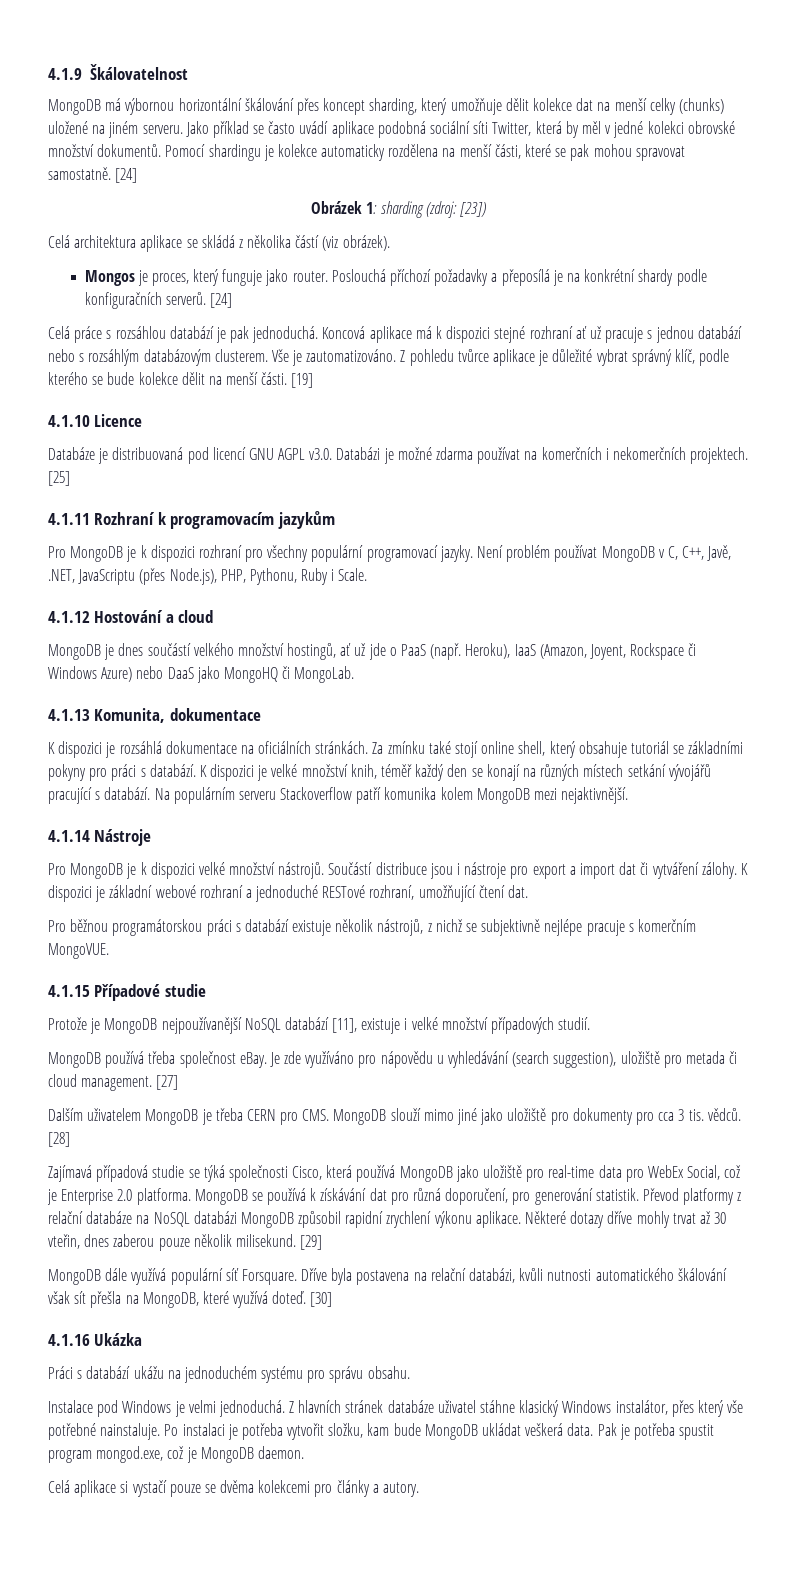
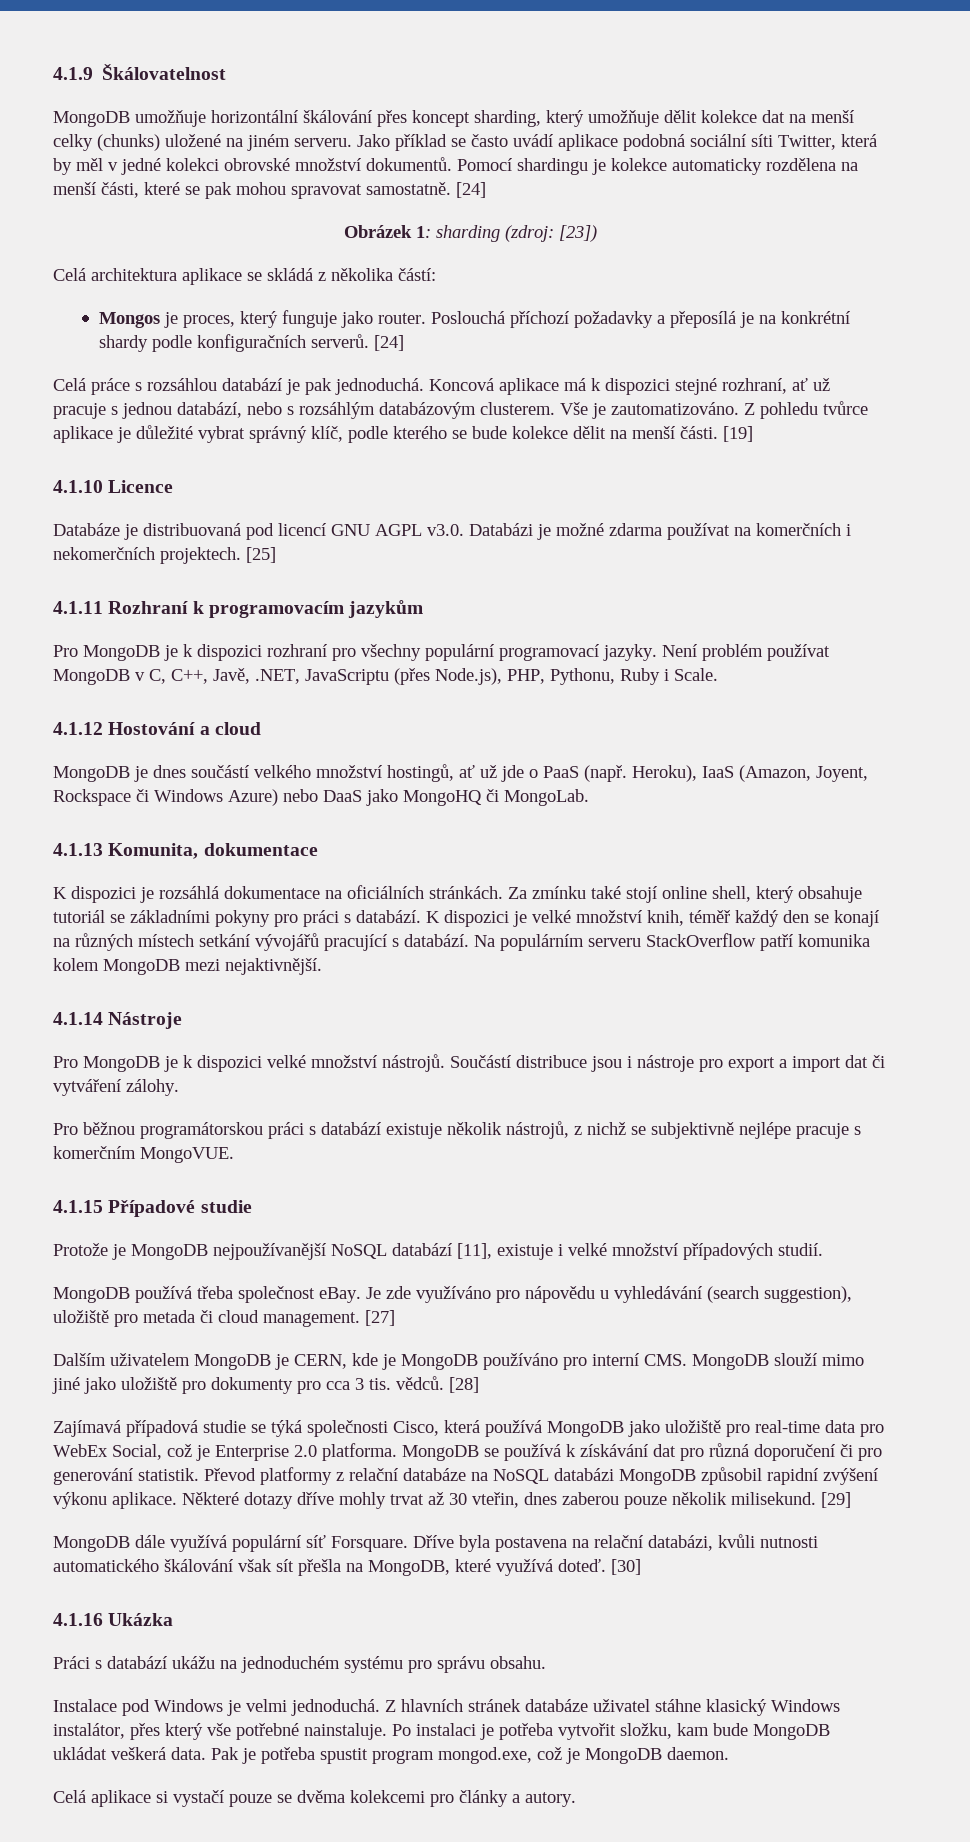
- MongoDB má výbornou horizontální škálování přes koncept sharding, který umožňuje dělit kolekce dat na menší celky (chunks) uložené na jiném serveru.
+ MongoDB umožňuje horizontální škálování přes koncept sharding, který umožňuje dělit kolekce dat na menší celky (chunks) uložené na jiném serveru.
- Celá architektura aplikace se skládá z několika částí (viz obrázek).
+ Celá architektura aplikace se skládá z několika částí:
- Koncová aplikace má k dispozici stejné rozhraní ať už pracuje s jednou databází nebo s rozsáhlým databázovým clusterem.
+ Koncová aplikace má k dispozici stejné rozhraní, ať už pracuje s jednou databází, nebo s rozsáhlým databázovým clusterem.
- Na populárním serveru Stackoverflow patří komunika kolem MongoDB mezi nejaktivnější.
+ Na populárním serveru StackOverflow patří komunika kolem MongoDB mezi nejaktivnější.
- K dispozici je základní webové rozhraní a jednoduché RESTové rozhraní, umožňující čtení dat.
- Dalším uživatelem MongoDB je třeba CERN pro CMS. MongoDB slouží mimo jiné jako uložiště pro dokumenty pro cca 3 tis. vědců.
+ Dalším uživatelem MongoDB je CERN, kde je MongoDB používáno pro interní CMS. MongoDB slouží mimo jiné jako uložiště pro dokumenty pro cca 3 tis. vědců.
- MongoDB se používá k získávání dat pro různá doporučení, pro generování statistik.
+ MongoDB se používá k získávání dat pro různá doporučení či pro generování statistik.
- Převod platformy z relační databáze na NoSQL databázi MongoDB způsobil rapidní zrychlení výkonu aplikace.
+ Převod platformy z relační databáze na NoSQL databázi MongoDB způsobil rapidní zvýšení výkonu aplikace.

